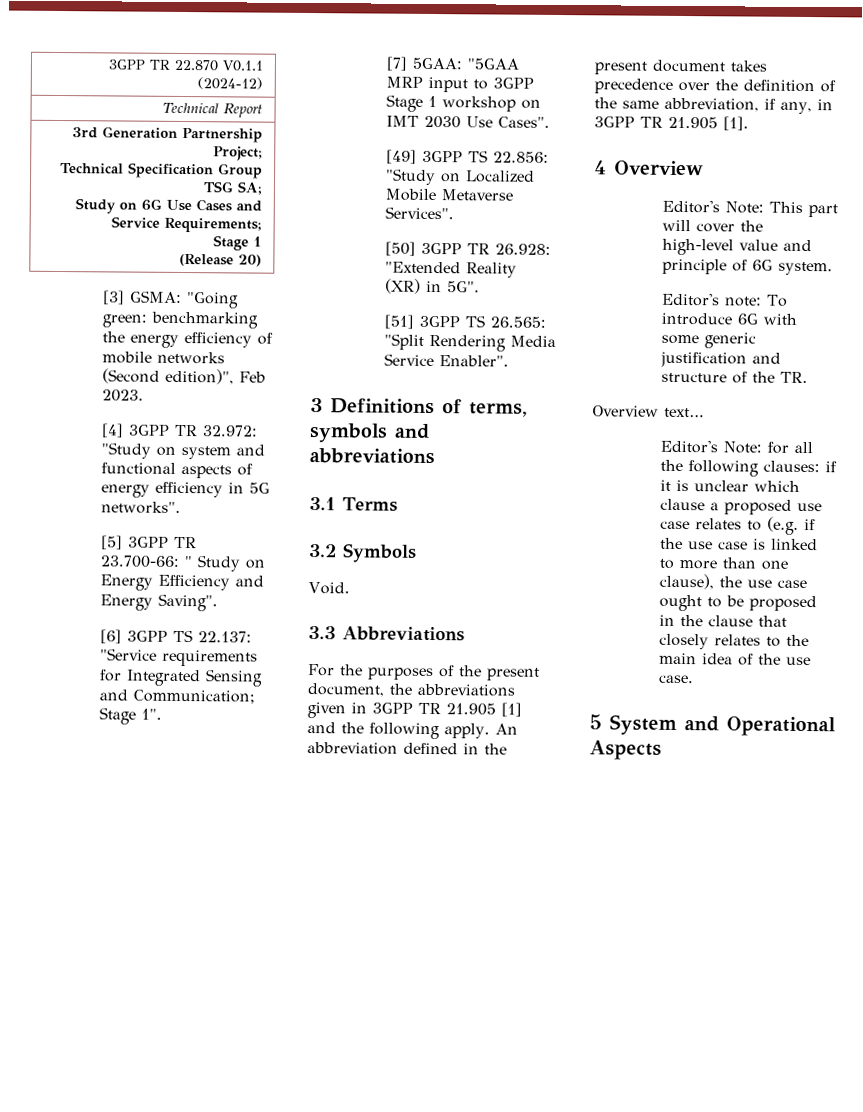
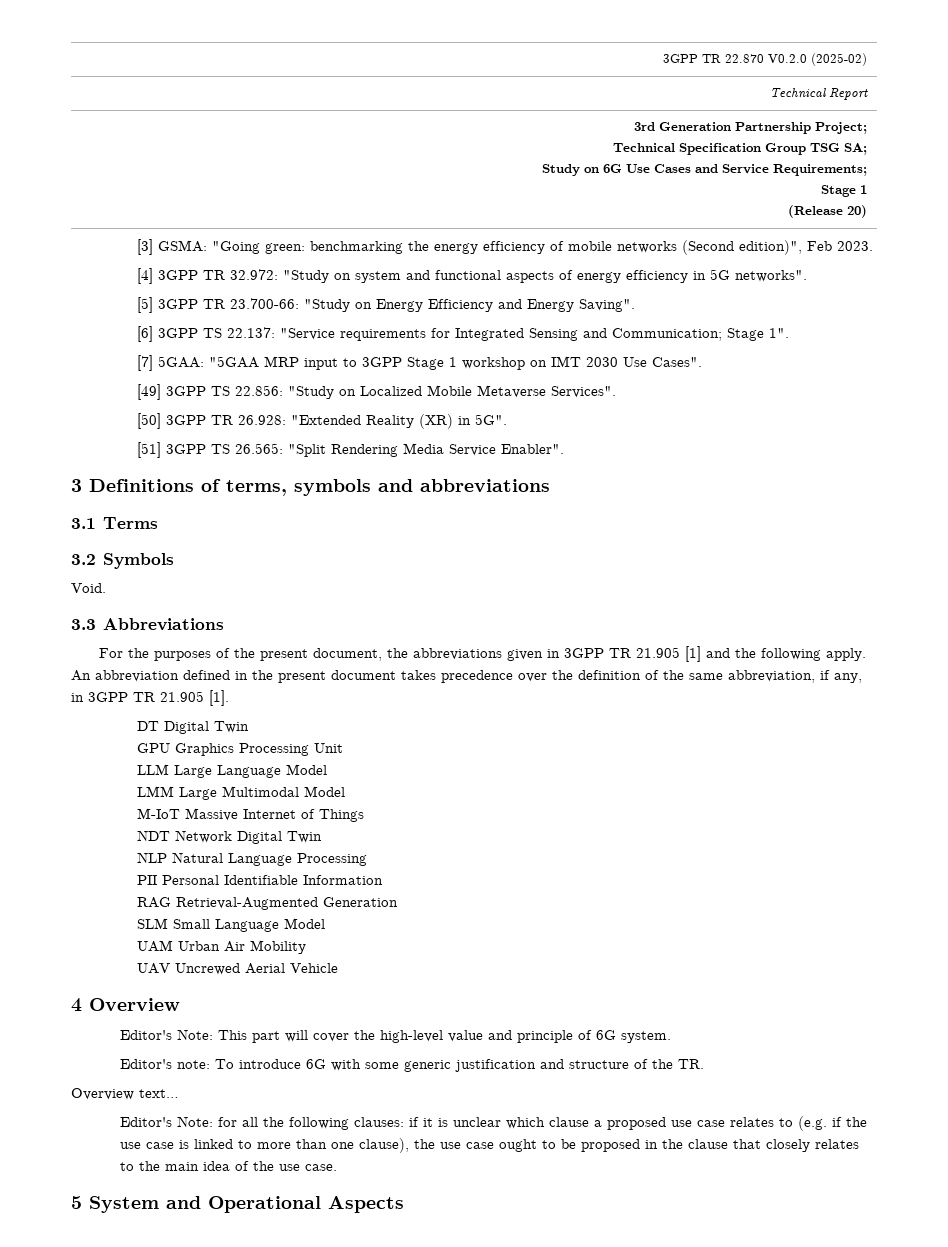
- 3GPP TR 22.870 V0.1.1 (2024-12)
+ 3GPP TR 22.870 V0.2.0 (2025-02)
- [5] 3GPP TR 23.700-66: " Study on Energy Efficiency and Energy Saving".
+ [5] 3GPP TR 23.700-66: "Study on Energy Efficiency and Energy Saving".
+ DT Digital Twin
+ GPU Graphics Processing Unit
+ LLM Large Language Model
+ LMM Large Multimodal Model
+ M-IoT Massive Internet of Things
+ NDT Network Digital Twin
+ NLP Natural Language Processing
+ PII Personal Identifiable Information
+ RAG Retrieval-Augmented Generation
+ SLM Small Language Model
+ UAM Urban Air Mobility
+ UAV Uncrewed Aerial Vehicle

